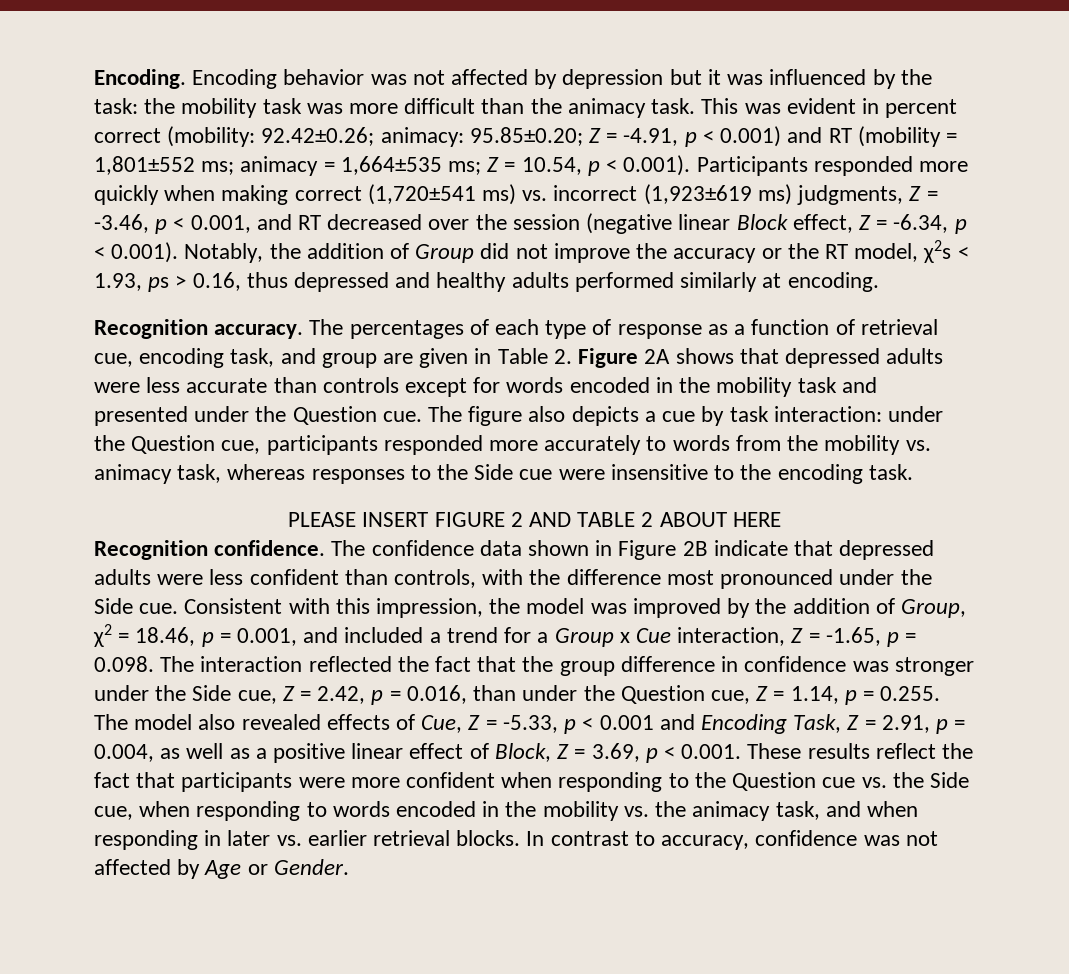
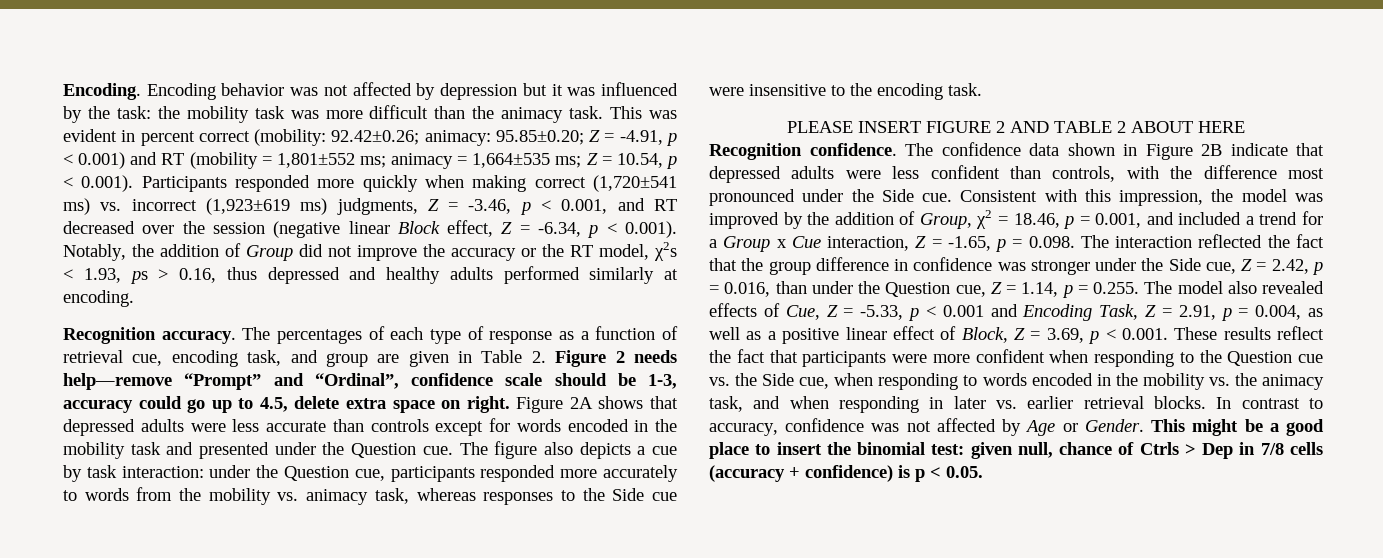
- The percentages of each type of response as a function of retrieval cue, encoding task, and group are given in Table 2. Figure 2A shows that depressed adults were less accurate than controls except for words encoded in the mobility task and presented under the Question cue.
+ The percentages of each type of response as a function of retrieval cue, encoding task, and group are given in Table 2. Figure 2 needs help—remove “Prompt” and “Ordinal”, confidence scale should be 1-3, accuracy could go up to 4.5, delete extra space on right. Figure 2A shows that depressed adults were less accurate than controls except for words encoded in the mobility task and presented under the Question cue.
+ This might be a good place to insert the binomial test: given null, chance of Ctrls > Dep in 7/8 cells (accuracy + confidence) is p < 0.05.

